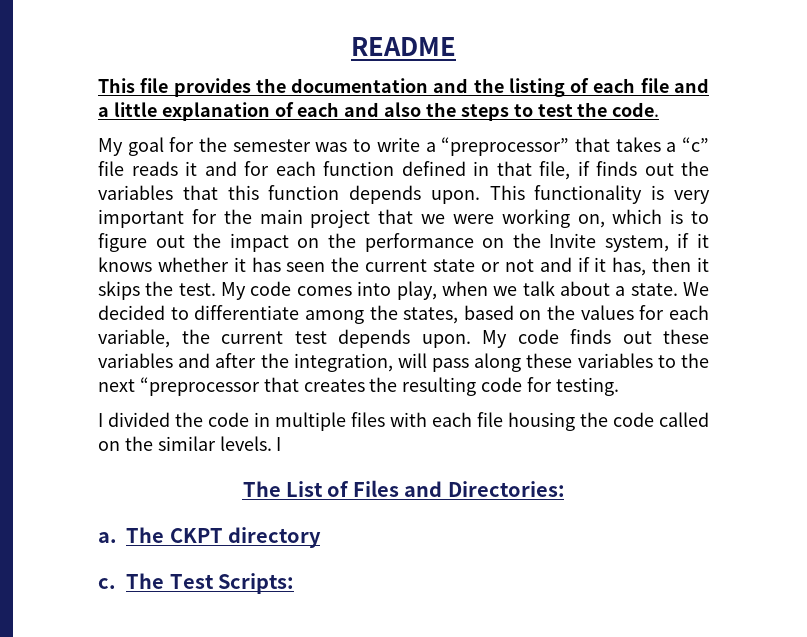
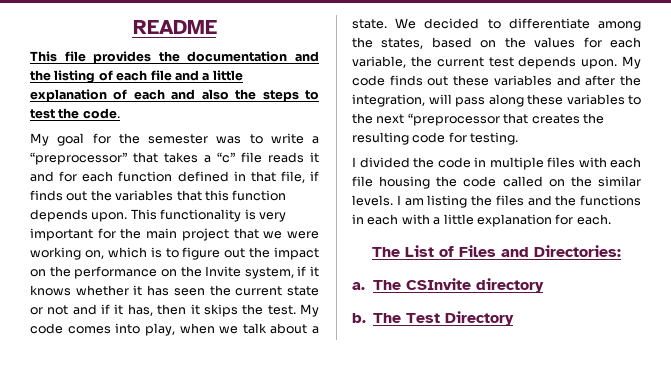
- I divided the code in multiple files with each file housing the code called on the similar levels. I
+ I divided the code in multiple files with each file housing the code called on the similar levels. I am listing the files and the functions in each with a little explanation for each.
- The CKPT directory
+ The CSInvite directory
- c.
+ b.
- The Test Scripts:
+ The Test Directory

